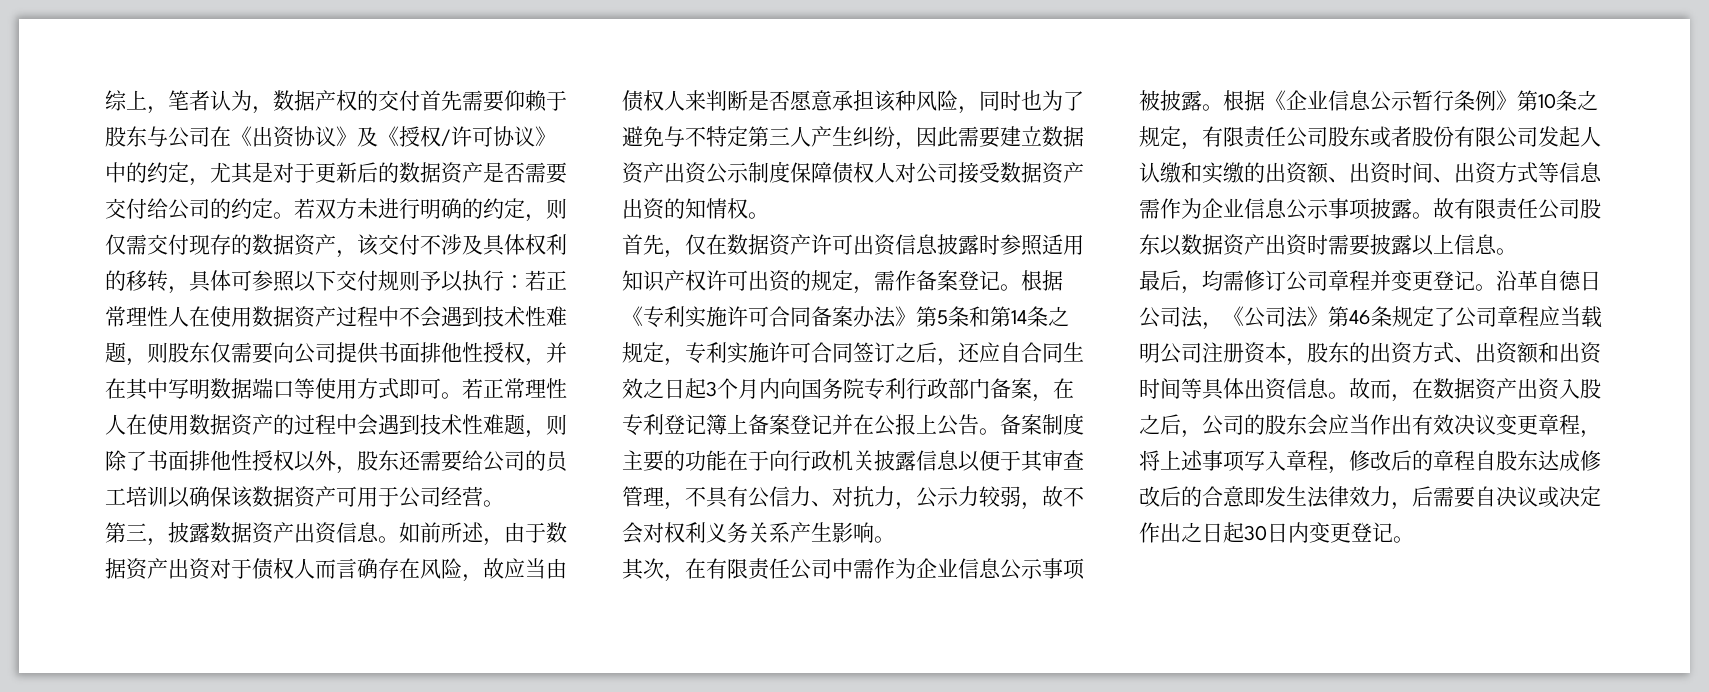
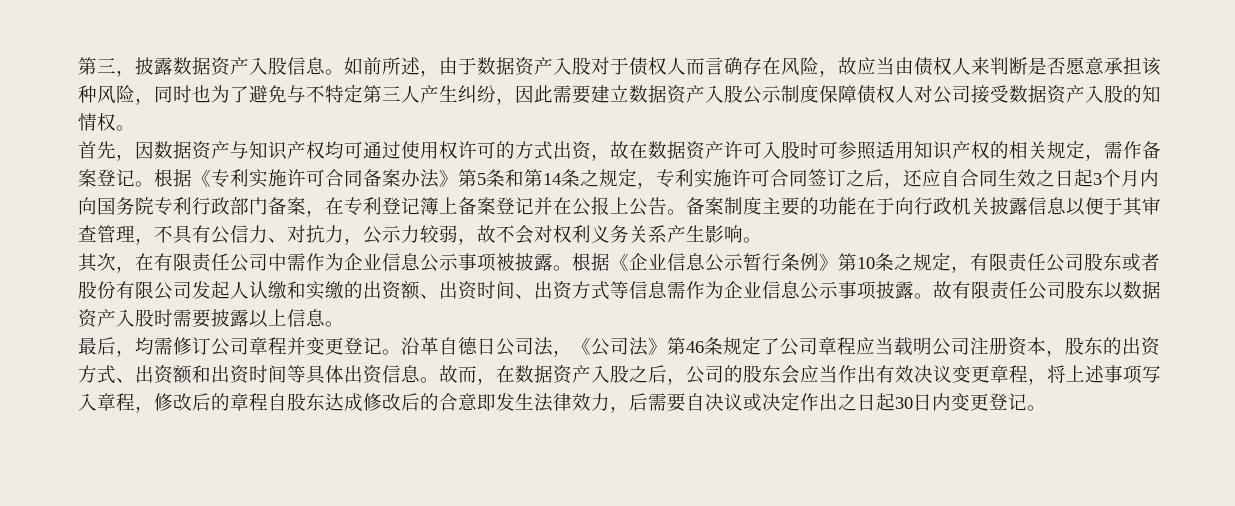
- 综上，笔者认为，数据产权的交付首先需要仰赖于股东与公司在《出资协议》及《授权/许可协议》中的约定，尤其是对于更新后的数据资产是否需要交付给公司的约定。若双方未进行明确的约定，则仅需交付现存的数据资产，该交付不涉及具体权利的移转，具体可参照以下交付规则予以执行：若正常理性人在使用数据资产过程中不会遇到技术性难题，则股东仅需要向公司提供书面排他性授权，并在其中写明数据端口等使用方式即可。若正常理性人在使用数据资产的过程中会遇到技术性难题，则除了书面排他性授权以外，股东还需要给公司的员工培训以确保该数据资产可用于公司经营。
- 第三，披露数据资产出资信息。
+ 第三，披露数据资产入股信息。
- 如前所述，由于数据资产出资对于债权人而言确存在风险，故应当由债权人来判断是否愿意承担该种风险，同时也为了避免与不特定第三人产生纠纷，因此需要建立数据资产出资公示制度保障债权人对公司接受数据资产出资的知情权。
+ 如前所述，由于数据资产入股对于债权人而言确存在风险，故应当由债权人来判断是否愿意承担该种风险，同时也为了避免与不特定第三人产生纠纷，因此需要建立数据资产入股公示制度保障债权人对公司接受数据资产入股的知情权。
- 首先，仅在数据资产许可出资信息披露时参照适用知识产权许可出资的规定，需作备案登记。
+ 首先，因数据资产与知识产权均可通过使用权许可的方式出资，故在数据资产许可入股时可参照适用知识产权的相关规定，需作备案登记。
- 故有限责任公司股东以数据资产出资时需要披露以上信息。
+ 故有限责任公司股东以数据资产入股时需要披露以上信息。
- 故而，在数据资产出资入股之后，公司的股东会应当作出有效决议变更章程，将上述事项写入章程，修改后的章程自股东达成修改后的合意即发生法律效力，后需要自决议或决定作出之日起30日内变更登记。
+ 故而，在数据资产入股之后，公司的股东会应当作出有效决议变更章程，将上述事项写入章程，修改后的章程自股东达成修改后的合意即发生法律效力，后需要自决议或决定作出之日起30日内变更登记。

